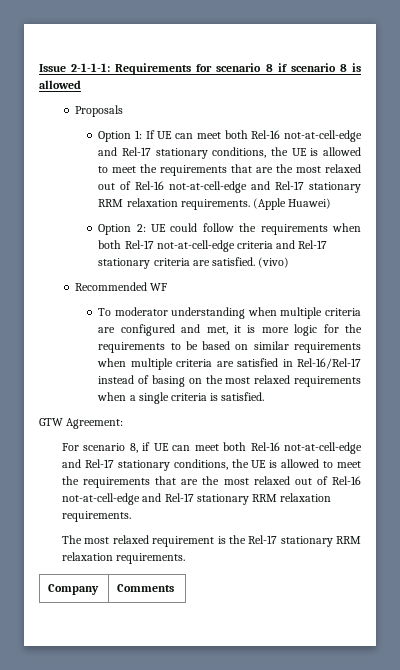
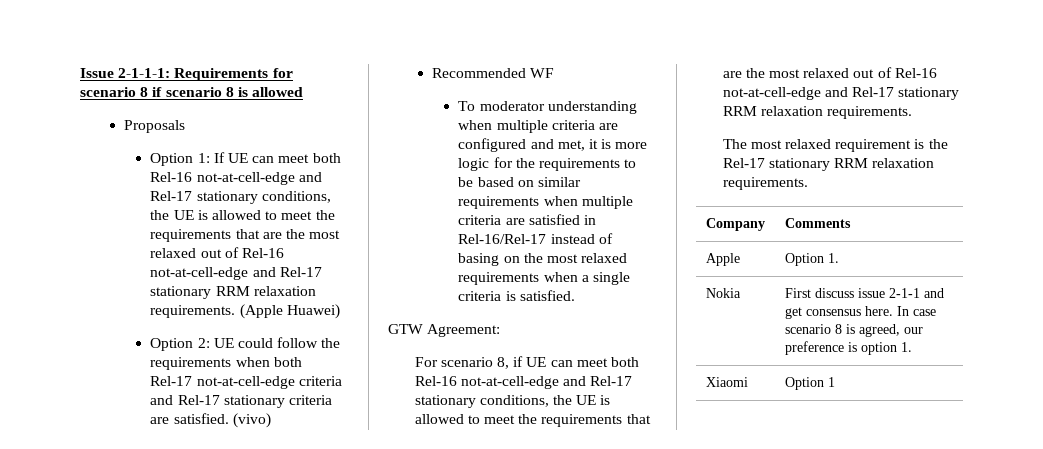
+ Apple | Option 1.
+ Nokia | First discuss issue 2-1-1 and get consensus here. In case scenario 8 is agreed, our preference is option 1.
+ Xiaomi | Option 1

